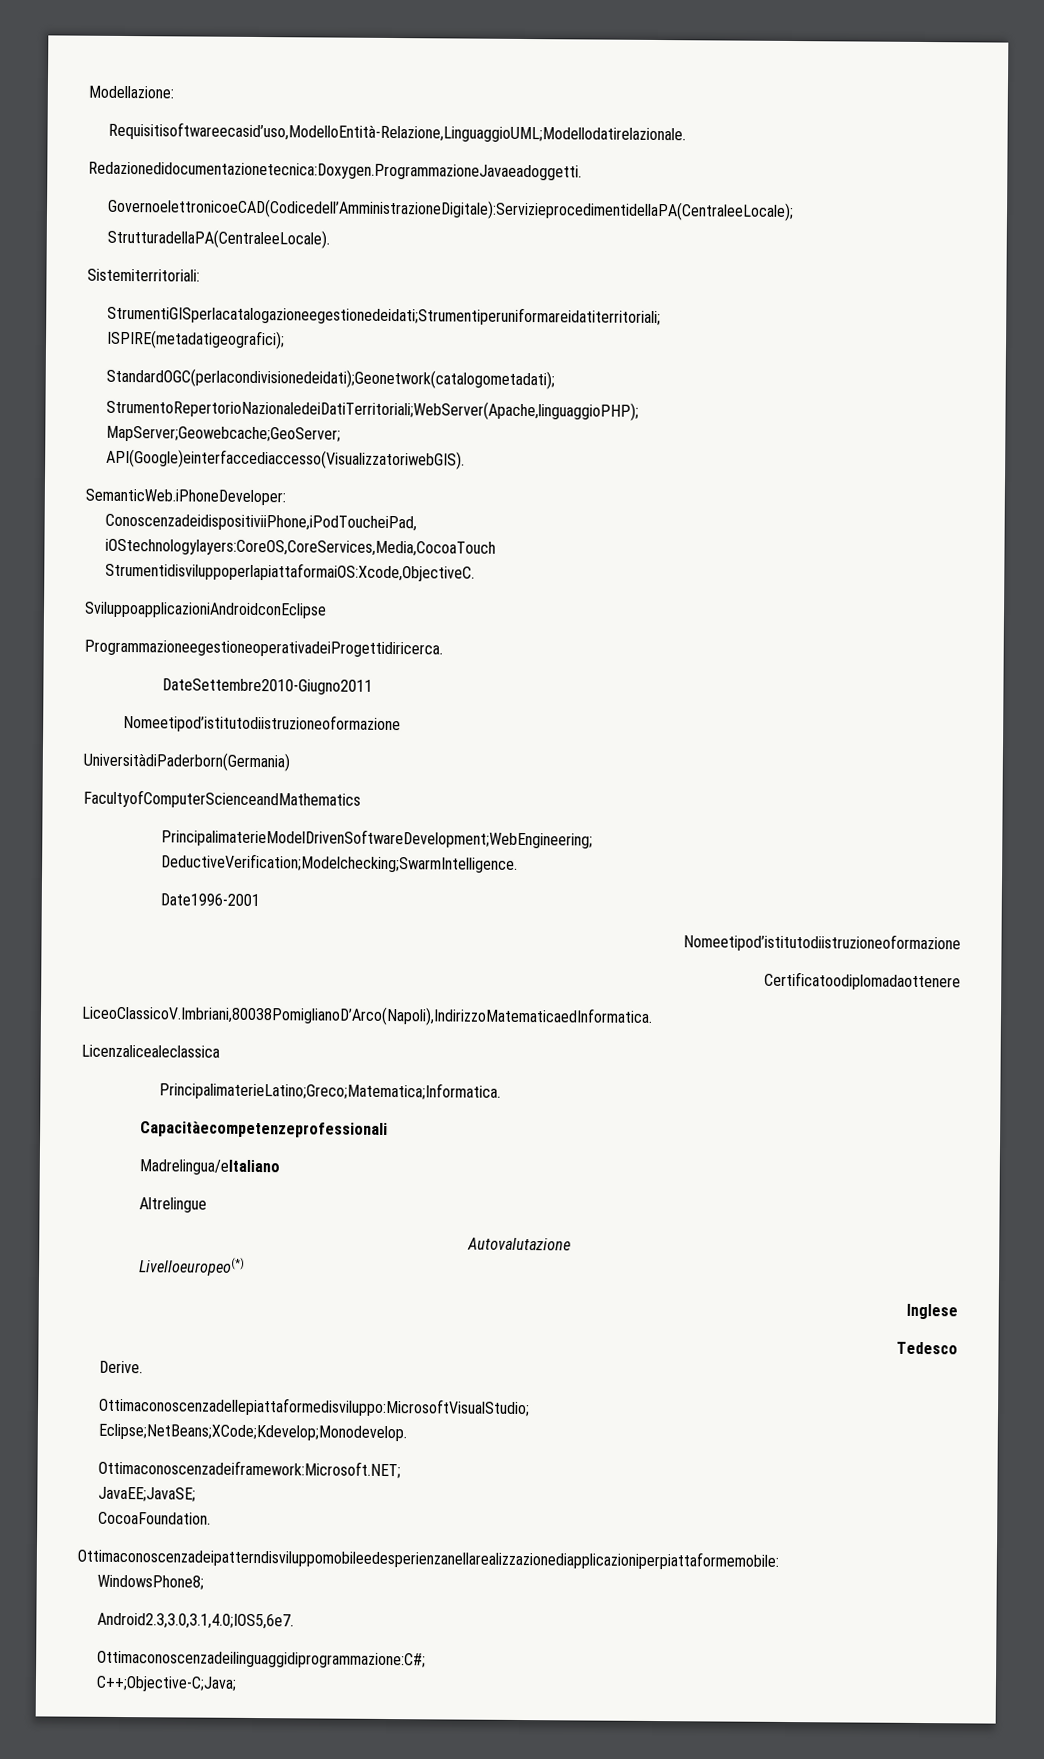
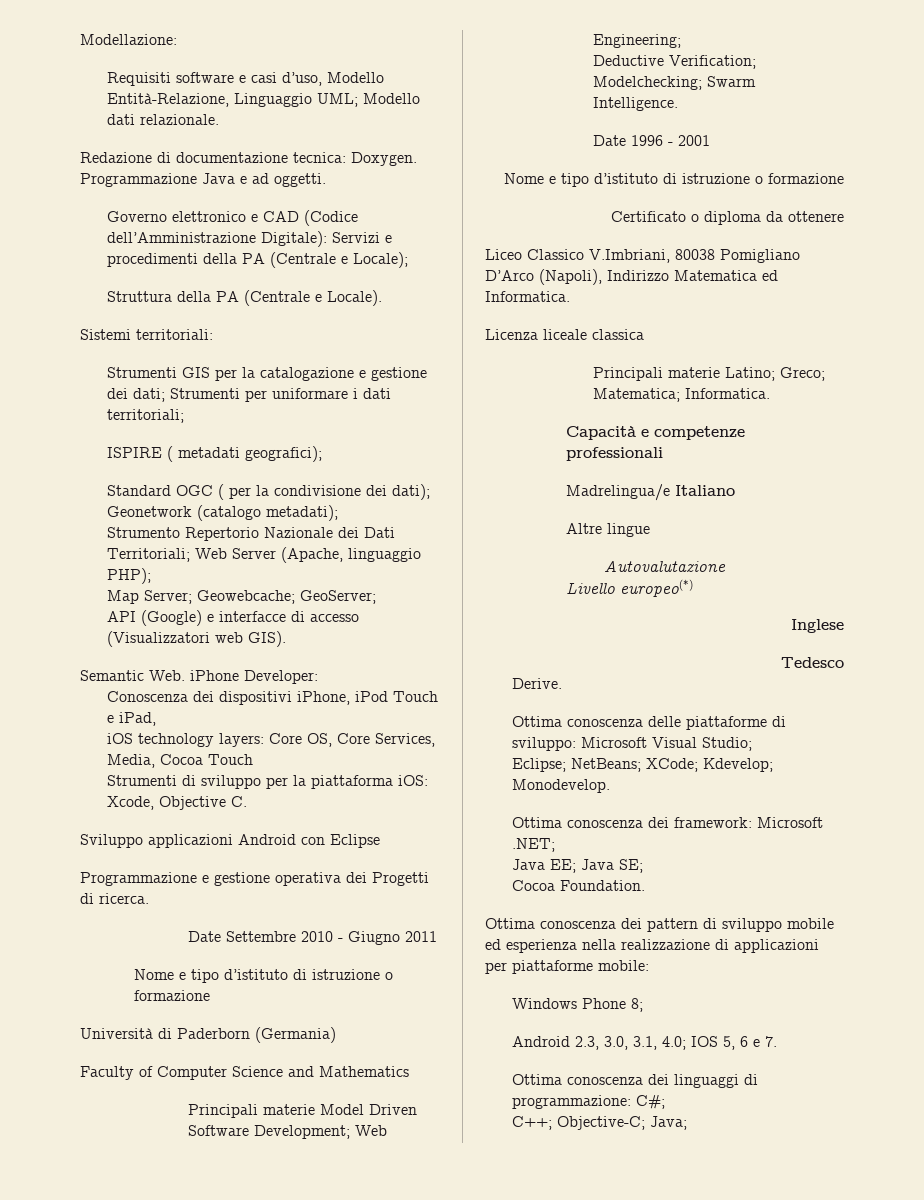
- Requisitisoftwareecasid’uso,ModelloEntità-Relazione,LinguaggioUML;Modellodatirelazionale.
- Redazionedidocumentazionetecnica:Doxygen.ProgrammazioneJavaeadoggetti.
- GovernoelettronicoeCAD(Codicedell’AmministrazioneDigitale):ServizieprocedimentidellaPA(CentraleeLocale);
- StrutturadellaPA(CentraleeLocale).
- Sistemiterritoriali:
- StrumentiGISperlacatalogazioneegestionedeidati;Strumentiperuniformareidatiterritoriali;
- ISPIRE(metadatigeografici);
- StandardOGC(perlacondivisionedeidati);Geonetwork(catalogometadati);
- StrumentoRepertorioNazionaledeiDatiTerritoriali;WebServer(Apache,linguaggioPHP);
- MapServer;Geowebcache;GeoServer;
- API(Google)einterfaccediaccesso(VisualizzatoriwebGIS).
- SemanticWeb.iPhoneDeveloper:
- ConoscenzadeidispositiviiPhone,iPodToucheiPad,
- iOStechnologylayers:CoreOS,CoreServices,Media,CocoaTouch
- StrumentidisviluppoperlapiattaformaiOS:Xcode,ObjectiveC.
- SviluppoapplicazioniAndroidconEclipse
- ProgrammazioneegestioneoperativadeiProgettidiricerca.
- DateSettembre2010-Giugno2011
- Nomeetipod’istitutodiistruzioneoformazione
- UniversitàdiPaderborn(Germania)
- FacultyofComputerScienceandMathematics
- PrincipalimaterieModelDrivenSoftwareDevelopment;WebEngineering;
- DeductiveVerification;Modelchecking;SwarmIntelligence.
- Date1996-2001
- Nomeetipod’istitutodiistruzioneoformazione
- Certificatoodiplomadaottenere
- LiceoClassicoV.Imbriani,80038PomiglianoD’Arco(Napoli),IndirizzoMatematicaedInformatica.
- Licenzalicealeclassica
- PrincipalimaterieLatino;Greco;Matematica;Informatica.
- Capacitàecompetenzeprofessionali
- Madrelingua/eItaliano
- Altrelingue
+ Requisiti software e casi d’uso, Modello Entità-Relazione, Linguaggio UML; Modello dati relazionale.
+ Redazione di documentazione tecnica: Doxygen. Programmazione Java e ad oggetti.
+ Governo elettronico e CAD (Codice dell’Amministrazione Digitale): Servizi e procedimenti della PA (Centrale e Locale);
+ Struttura della PA (Centrale e Locale).
+ Sistemi territoriali:
+ Strumenti GIS per la catalogazione e gestione dei dati; Strumenti per uniformare i dati territoriali;
+ ISPIRE ( metadati geografici);
+ Standard OGC ( per la condivisione dei dati); Geonetwork (catalogo metadati);
+ Strumento Repertorio Nazionale dei Dati Territoriali; Web Server (Apache, linguaggio PHP);
+ Map Server; Geowebcache; GeoServer;
+ API (Google) e interfacce di accesso (Visualizzatori web GIS).
+ Semantic Web. iPhone Developer:
+ Conoscenza dei dispositivi iPhone, iPod Touch e iPad,
+ iOS technology layers: Core OS, Core Services, Media, Cocoa Touch
+ Strumenti di sviluppo per la piattaforma iOS: Xcode, Objective C.
+ Sviluppo applicazioni Android con Eclipse
+ Programmazione e gestione operativa dei Progetti di ricerca.
+ Date Settembre 2010 - Giugno 2011
+ Nome e tipo d’istituto di istruzione o formazione
+ Università di Paderborn (Germania)
+ Faculty of Computer Science and Mathematics
+ Principali materie Model Driven Software Development; Web Engineering;
+ Deductive Verification; Modelchecking; Swarm Intelligence.
+ Date 1996 - 2001
+ Nome e tipo d’istituto di istruzione o formazione
+ Certificato o diploma da ottenere
+ Liceo Classico V.Imbriani, 80038 Pomigliano D’Arco (Napoli), Indirizzo Matematica ed Informatica.
+ Licenza liceale classica
+ Principali materie Latino; Greco; Matematica; Informatica.
+ Capacità e competenze professionali
+ Madrelingua/e Italiano
+ Altre lingue
- Livelloeuropeo(*)
+ Livello europeo(*)
- Ottimaconoscenzadellepiattaformedisviluppo:MicrosoftVisualStudio;
- Eclipse;NetBeans;XCode;Kdevelop;Monodevelop.
- Ottimaconoscenzadeiframework:Microsoft.NET;
- JavaEE;JavaSE;
- CocoaFoundation.
- Ottimaconoscenzadeipatterndisviluppomobileedesperienzanellarealizzazionediapplicazioniperpiattaformemobile:
- WindowsPhone8;
- Android2.3,3.0,3.1,4.0;IOS5,6e7.
- Ottimaconoscenzadeilinguaggidiprogrammazione:C#;
- C++;Objective-C;Java;
+ Ottima conoscenza delle piattaforme di sviluppo: Microsoft Visual Studio;
+ Eclipse; NetBeans; XCode; Kdevelop; Monodevelop.
+ Ottima conoscenza dei framework: Microsoft .NET;
+ Java EE; Java SE;
+ Cocoa Foundation.
+ Ottima conoscenza dei pattern di sviluppo mobile ed esperienza nella realizzazione di applicazioni per piattaforme mobile:
+ Windows Phone 8;
+ Android 2.3, 3.0, 3.1, 4.0; IOS 5, 6 e 7.
+ Ottima conoscenza dei linguaggi di programmazione: C#;
+ C++; Objective-C; Java;

